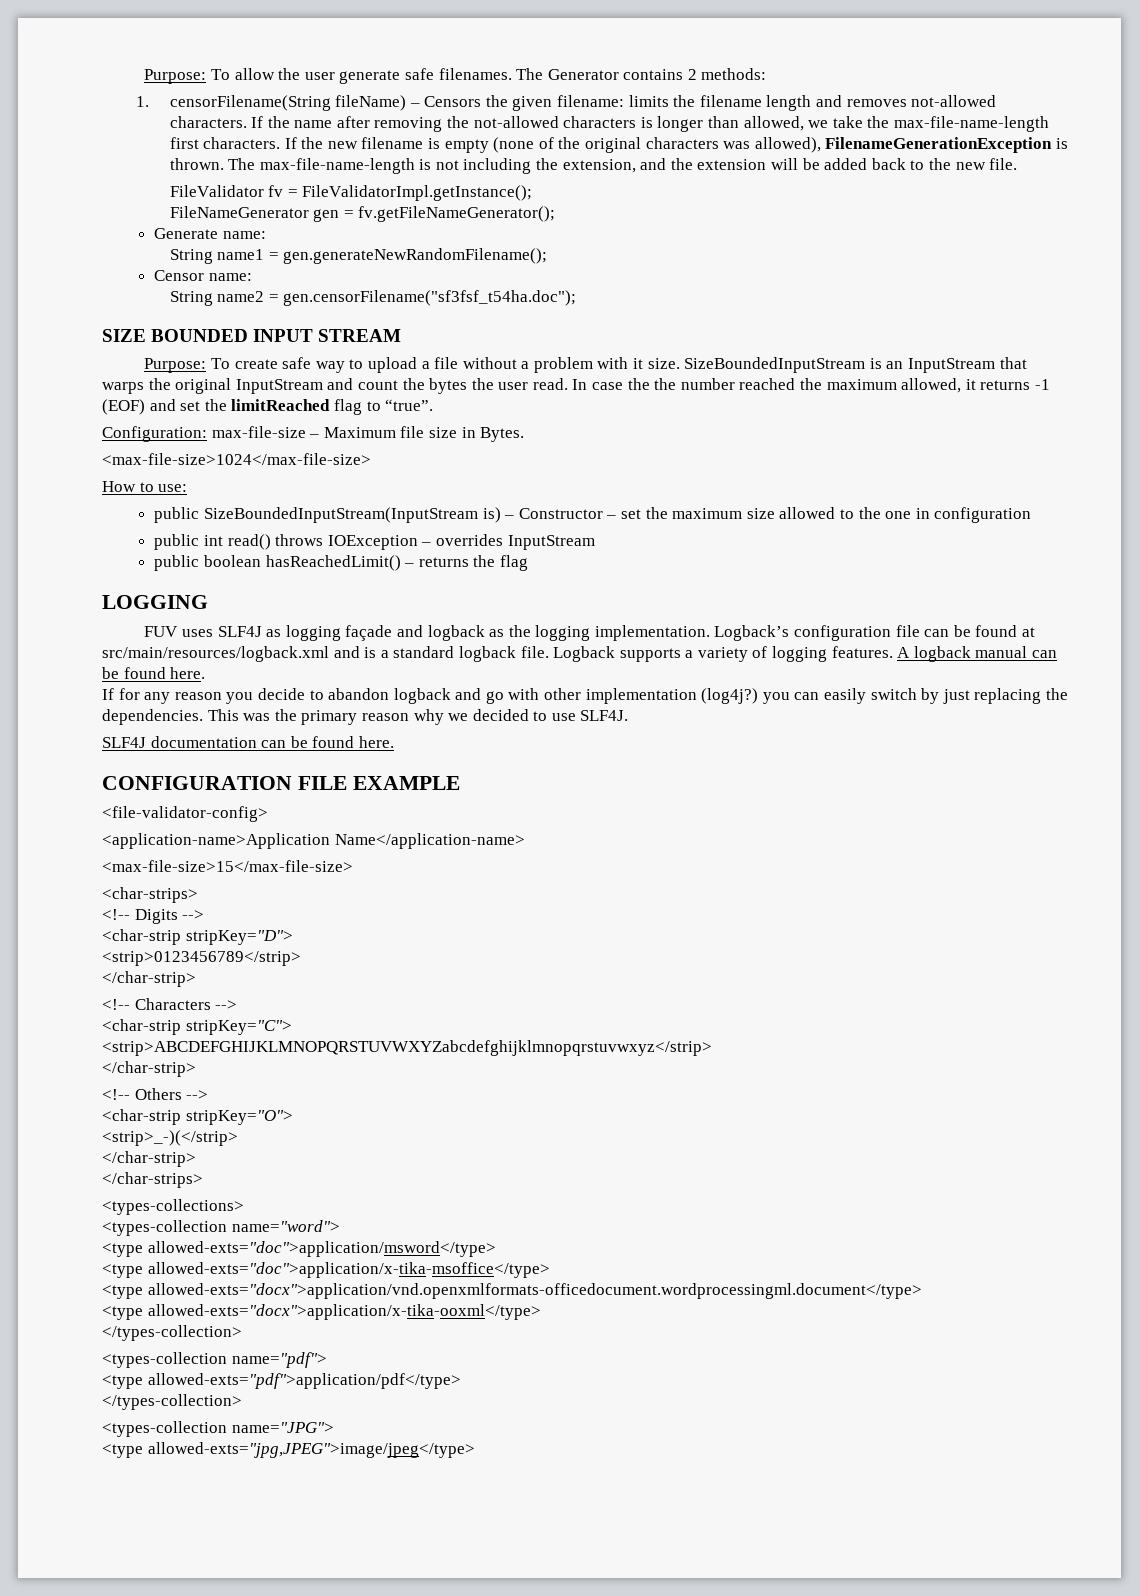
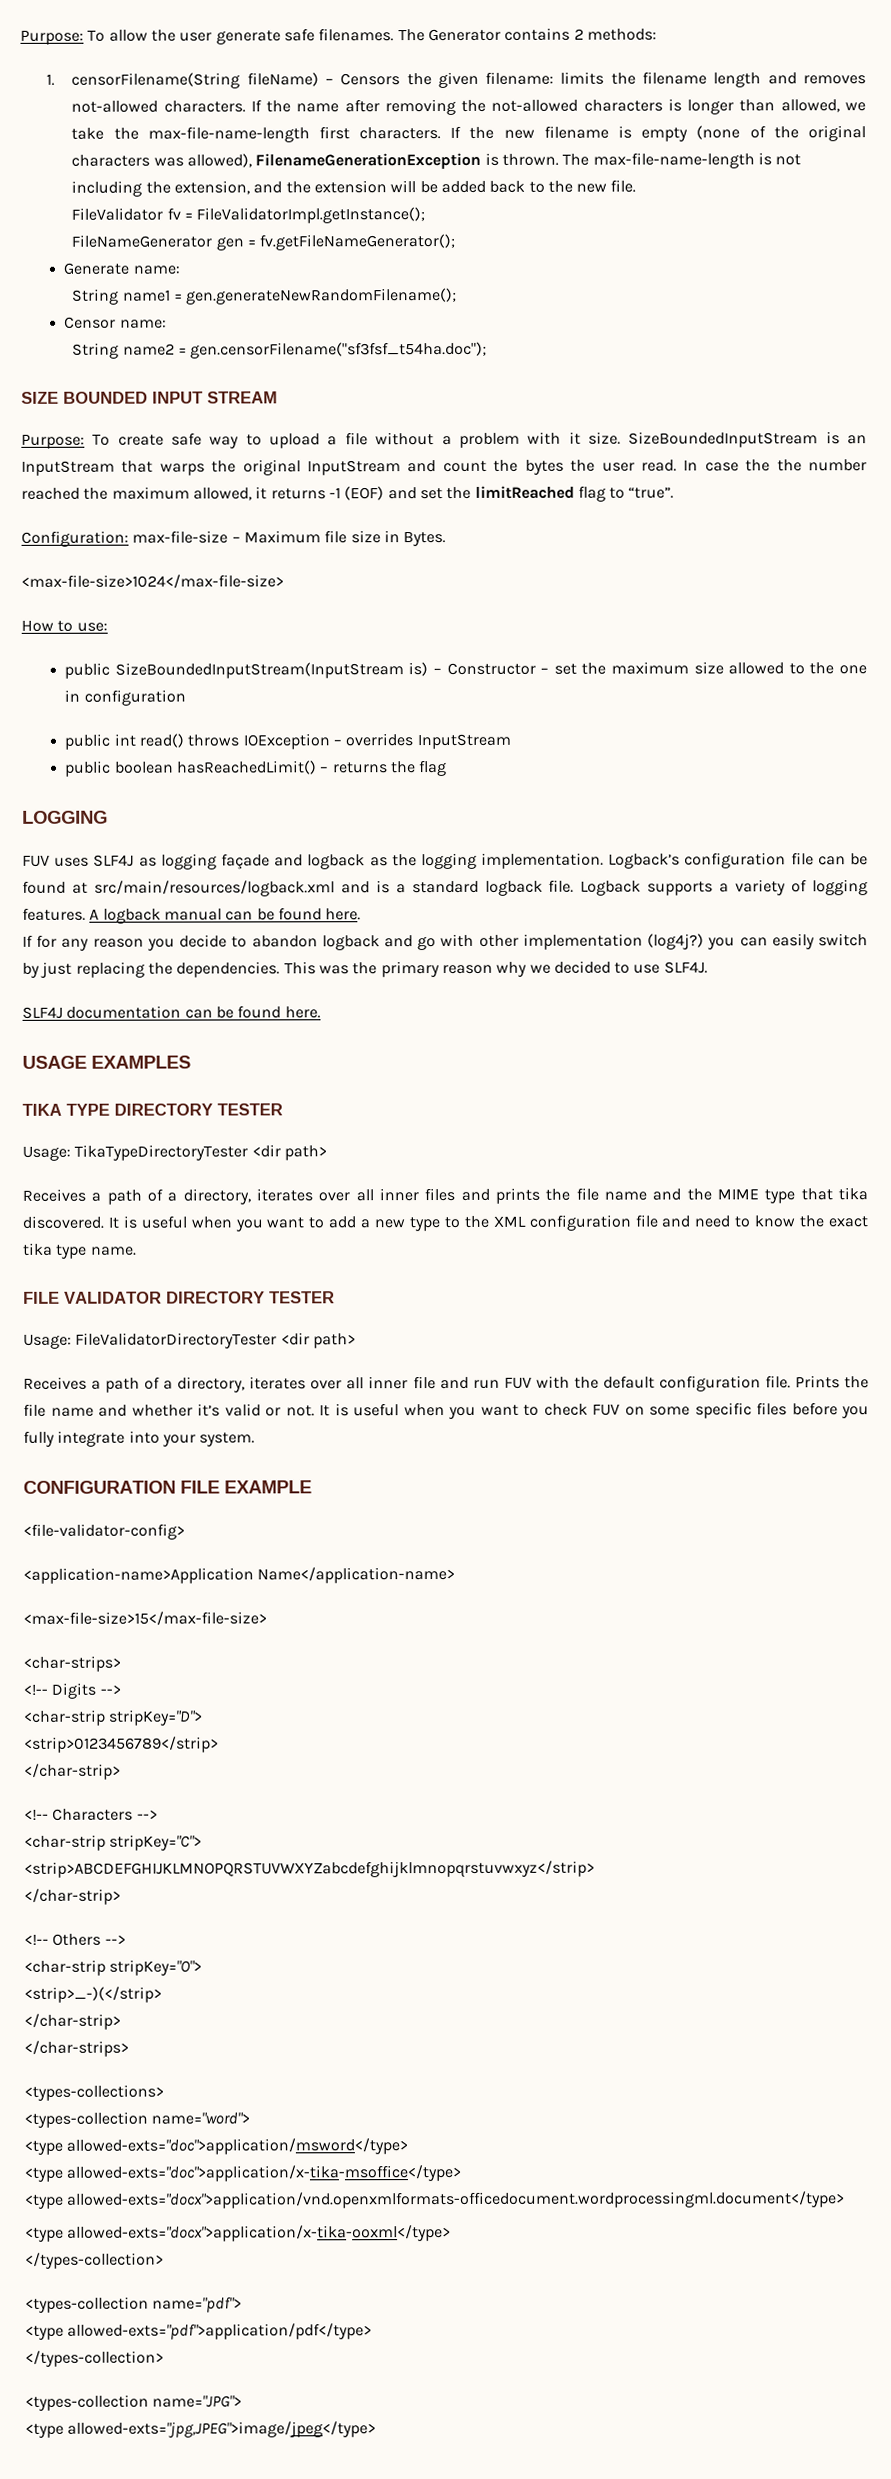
+ USAGE EXAMPLES
+ TIKA TYPE DIRECTORY TESTER
+ Usage: TikaTypeDirectoryTester <dir path>
+ Receives a path of a directory, iterates over all inner files and prints the file name and the MIME type that tika discovered. It is useful when you want to add a new type to the XML configuration file and need to know the exact tika type name.
+ FILE VALIDATOR DIRECTORY TESTER
+ Usage: FileValidatorDirectoryTester <dir path>
+ Receives a path of a directory, iterates over all inner file and run FUV with the default configuration file. Prints the file name and whether it’s valid or not. It is useful when you want to check FUV on some specific files before you fully integrate into your system.

